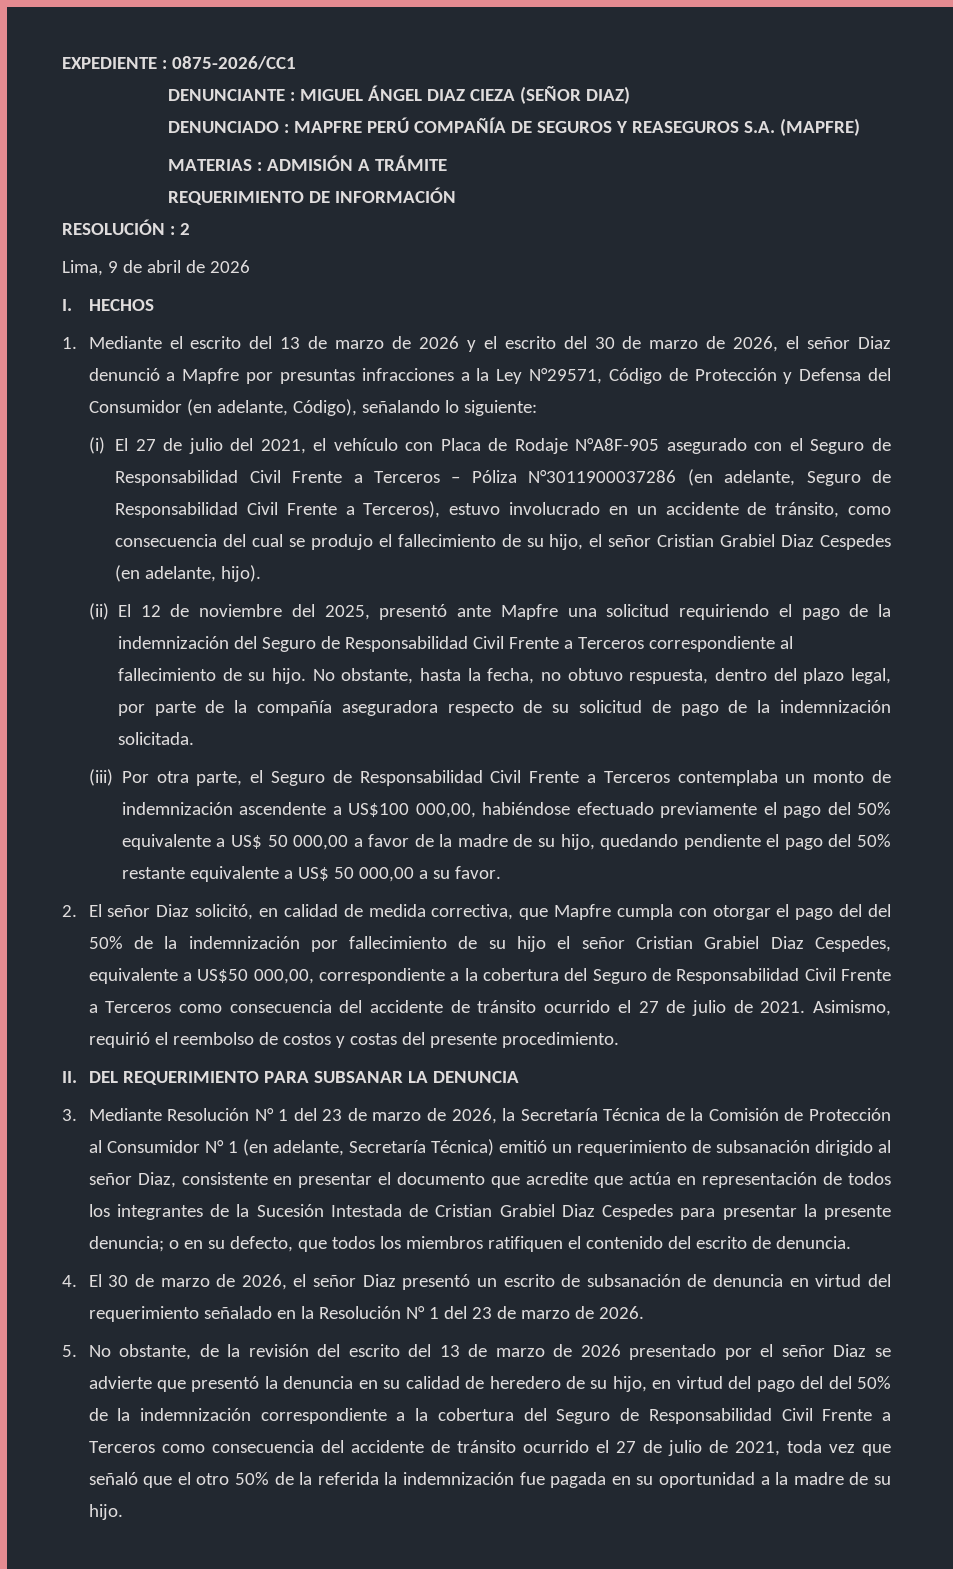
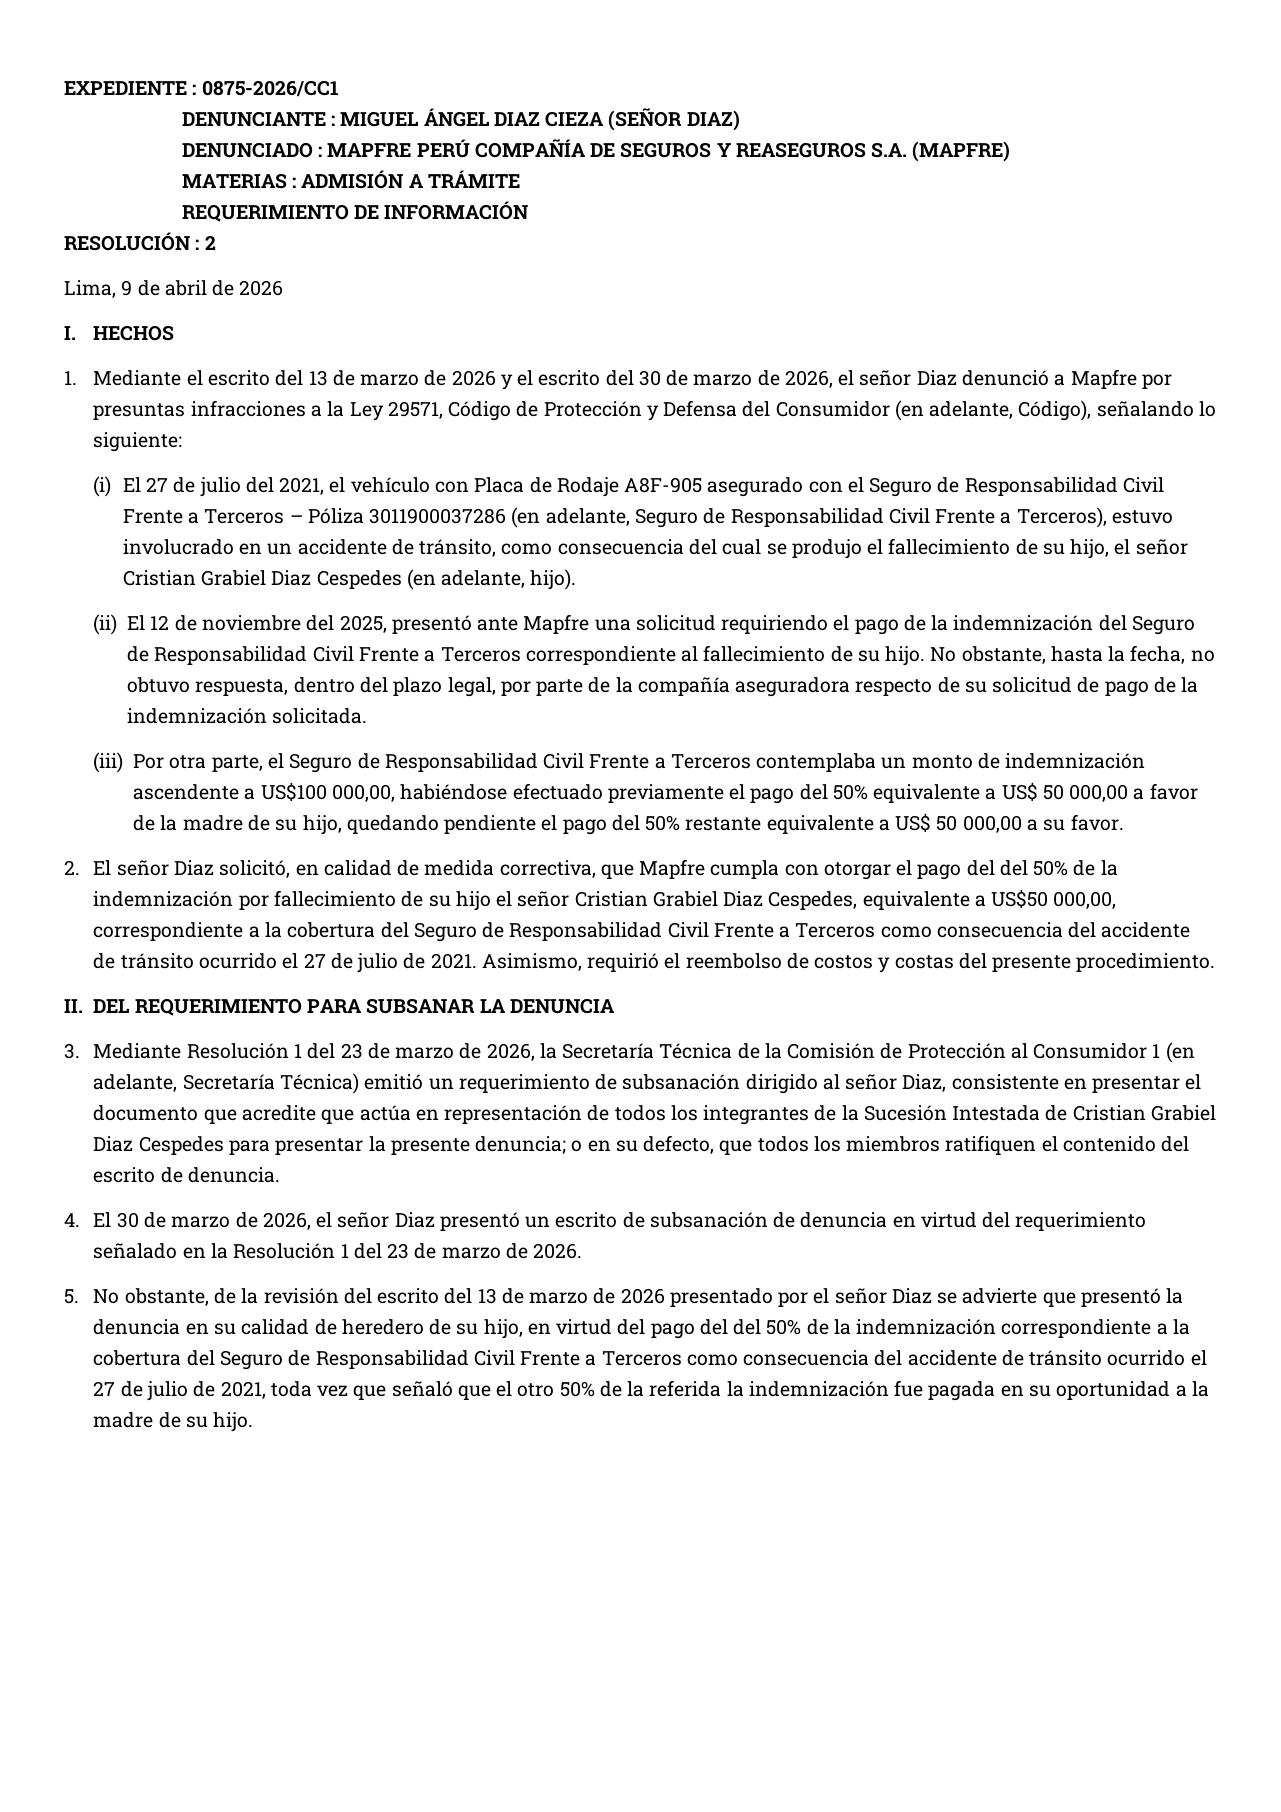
- 1. Mediante el escrito del 13 de marzo de 2026 y el escrito del 30 de marzo de 2026, el señor Diaz denunció a Mapfre por presuntas infracciones a la Ley N°29571, Código de Protección y Defensa del Consumidor (en adelante, Código), señalando lo siguiente:
+ 1. Mediante el escrito del 13 de marzo de 2026 y el escrito del 30 de marzo de 2026, el señor Diaz denunció a Mapfre por presuntas infracciones a la Ley 29571, Código de Protección y Defensa del Consumidor (en adelante, Código), señalando lo siguiente:
- (i) El 27 de julio del 2021, el vehículo con Placa de Rodaje N°A8F-905 asegurado con el Seguro de Responsabilidad Civil Frente a Terceros – Póliza N°3011900037286 (en adelante, Seguro de Responsabilidad Civil Frente a Terceros), estuvo involucrado en un accidente de tránsito, como consecuencia del cual se produjo el fallecimiento de su hijo, el señor Cristian Grabiel Diaz Cespedes (en adelante, hijo).
+ (i) El 27 de julio del 2021, el vehículo con Placa de Rodaje A8F-905 asegurado con el Seguro de Responsabilidad Civil Frente a Terceros – Póliza 3011900037286 (en adelante, Seguro de Responsabilidad Civil Frente a Terceros), estuvo involucrado en un accidente de tránsito, como consecuencia del cual se produjo el fallecimiento de su hijo, el señor Cristian Grabiel Diaz Cespedes (en adelante, hijo).
- 3. Mediante Resolución N° 1 del 23 de marzo de 2026, la Secretaría Técnica de la Comisión de Protección al Consumidor N° 1 (en adelante, Secretaría Técnica) emitió un requerimiento de subsanación dirigido al señor Diaz, consistente en presentar el documento que acredite que actúa en representación de todos los integrantes de la Sucesión Intestada de Cristian Grabiel Diaz Cespedes para presentar la presente denuncia;
+ 3. Mediante Resolución 1 del 23 de marzo de 2026, la Secretaría Técnica de la Comisión de Protección al Consumidor 1 (en adelante, Secretaría Técnica) emitió un requerimiento de subsanación dirigido al señor Diaz, consistente en presentar el documento que acredite que actúa en representación de todos los integrantes de la Sucesión Intestada de Cristian Grabiel Diaz Cespedes para presentar la presente denuncia;
- 4. El 30 de marzo de 2026, el señor Diaz presentó un escrito de subsanación de denuncia en virtud del requerimiento señalado en la Resolución N° 1 del 23 de marzo de 2026.
+ 4. El 30 de marzo de 2026, el señor Diaz presentó un escrito de subsanación de denuncia en virtud del requerimiento señalado en la Resolución 1 del 23 de marzo de 2026.

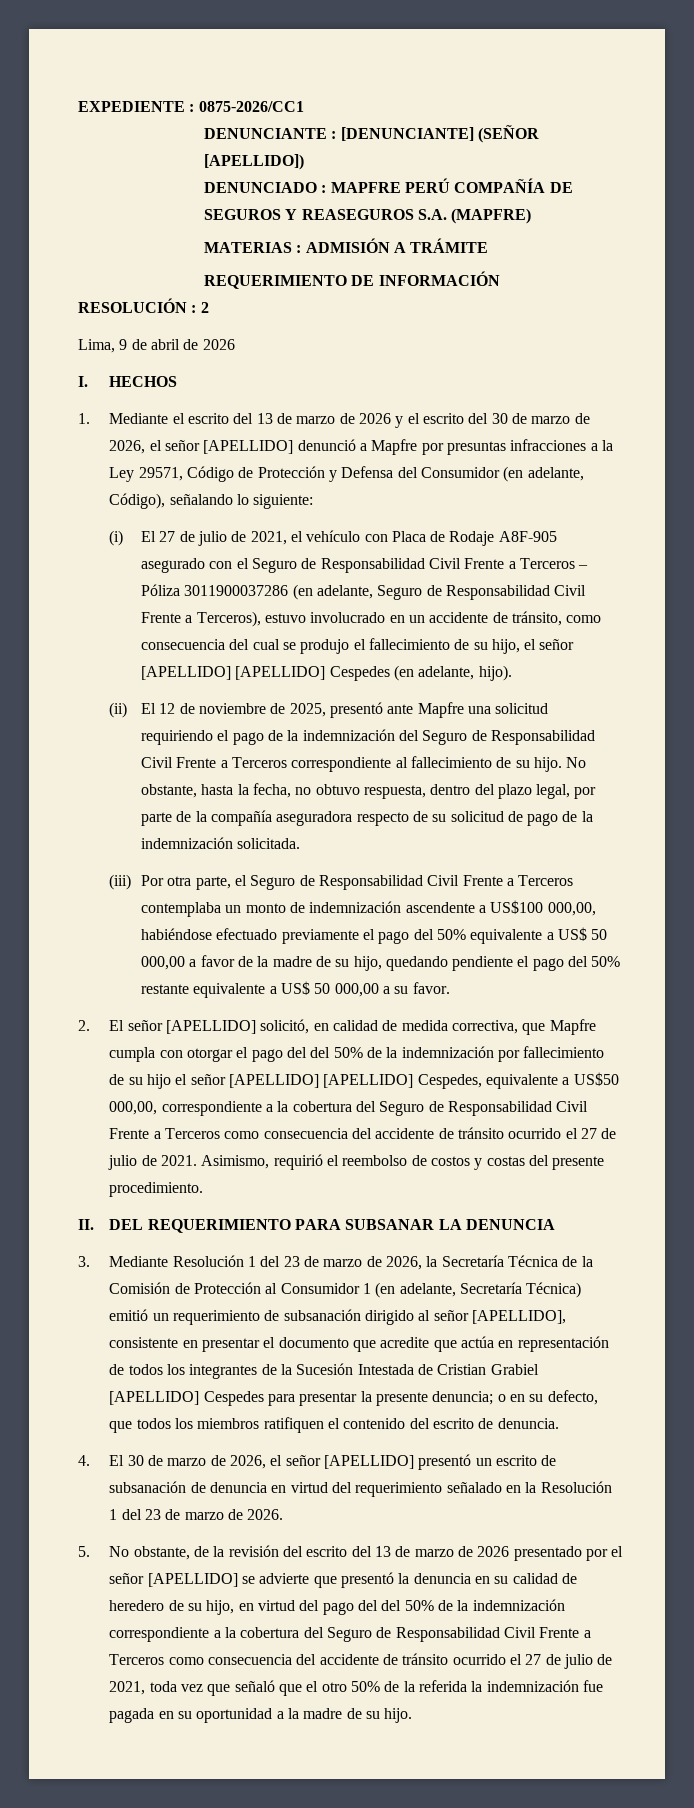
- DENUNCIANTE : MIGUEL ÁNGEL DIAZ CIEZA (SEÑOR DIAZ)
+ DENUNCIANTE : [DENUNCIANTE] (SEÑOR [APELLIDO])
- 1. Mediante el escrito del 13 de marzo de 2026 y el escrito del 30 de marzo de 2026, el señor Diaz denunció a Mapfre por presuntas infracciones a la Ley 29571, Código de Protección y Defensa del Consumidor (en adelante, Código), señalando lo siguiente:
+ 1. Mediante el escrito del 13 de marzo de 2026 y el escrito del 30 de marzo de 2026, el señor [APELLIDO] denunció a Mapfre por presuntas infracciones a la Ley 29571, Código de Protección y Defensa del Consumidor (en adelante, Código), señalando lo siguiente:
- (i) El 27 de julio del 2021, el vehículo con Placa de Rodaje A8F-905 asegurado con el Seguro de Responsabilidad Civil Frente a Terceros – Póliza 3011900037286 (en adelante, Seguro de Responsabilidad Civil Frente a Terceros), estuvo involucrado en un accidente de tránsito, como consecuencia del cual se produjo el fallecimiento de su hijo, el señor Cristian Grabiel Diaz Cespedes (en adelante, hijo).
+ (i) El 27 de julio de 2021, el vehículo con Placa de Rodaje A8F-905 asegurado con el Seguro de Responsabilidad Civil Frente a Terceros – Póliza 3011900037286 (en adelante, Seguro de Responsabilidad Civil Frente a Terceros), estuvo involucrado en un accidente de tránsito, como consecuencia del cual se produjo el fallecimiento de su hijo, el señor [APELLIDO] [APELLIDO] Cespedes (en adelante, hijo).
- (ii) El 12 de noviembre del 2025, presentó ante Mapfre una solicitud requiriendo el pago de la indemnización del Seguro de Responsabilidad Civil Frente a Terceros correspondiente al fallecimiento de su hijo.
+ (ii) El 12 de noviembre de 2025, presentó ante Mapfre una solicitud requiriendo el pago de la indemnización del Seguro de Responsabilidad Civil Frente a Terceros correspondiente al fallecimiento de su hijo.
- 2. El señor Diaz solicitó, en calidad de medida correctiva, que Mapfre cumpla con otorgar el pago del del 50% de la indemnización por fallecimiento de su hijo el señor Cristian Grabiel Diaz Cespedes, equivalente a US$50 000,00, correspondiente a la cobertura del Seguro de Responsabilidad Civil Frente a Terceros como consecuencia del accidente de tránsito ocurrido el 27 de julio de 2021.
+ 2. El señor [APELLIDO] solicitó, en calidad de medida correctiva, que Mapfre cumpla con otorgar el pago del del 50% de la indemnización por fallecimiento de su hijo el señor [APELLIDO] [APELLIDO] Cespedes, equivalente a US$50 000,00, correspondiente a la cobertura del Seguro de Responsabilidad Civil Frente a Terceros como consecuencia del accidente de tránsito ocurrido el 27 de julio de 2021.
- 3. Mediante Resolución 1 del 23 de marzo de 2026, la Secretaría Técnica de la Comisión de Protección al Consumidor 1 (en adelante, Secretaría Técnica) emitió un requerimiento de subsanación dirigido al señor Diaz, consistente en presentar el documento que acredite que actúa en representación de todos los integrantes de la Sucesión Intestada de Cristian Grabiel Diaz Cespedes para presentar la presente denuncia;
+ 3. Mediante Resolución 1 del 23 de marzo de 2026, la Secretaría Técnica de la Comisión de Protección al Consumidor 1 (en adelante, Secretaría Técnica) emitió un requerimiento de subsanación dirigido al señor [APELLIDO], consistente en presentar el documento que acredite que actúa en representación de todos los integrantes de la Sucesión Intestada de Cristian Grabiel [APELLIDO] Cespedes para presentar la presente denuncia;
- 4. El 30 de marzo de 2026, el señor Diaz presentó un escrito de subsanación de denuncia en virtud del requerimiento señalado en la Resolución 1 del 23 de marzo de 2026.
+ 4. El 30 de marzo de 2026, el señor [APELLIDO] presentó un escrito de subsanación de denuncia en virtud del requerimiento señalado en la Resolución 1 del 23 de marzo de 2026.
- 5. No obstante, de la revisión del escrito del 13 de marzo de 2026 presentado por el señor Diaz se advierte que presentó la denuncia en su calidad de heredero de su hijo, en virtud del pago del del 50% de la indemnización correspondiente a la cobertura del Seguro de Responsabilidad Civil Frente a Terceros como consecuencia del accidente de tránsito ocurrido el 27 de julio de 2021, toda vez que señaló que el otro 50% de la referida la indemnización fue pagada en su oportunidad a la madre de su hijo.
+ 5. No obstante, de la revisión del escrito del 13 de marzo de 2026 presentado por el señor [APELLIDO] se advierte que presentó la denuncia en su calidad de heredero de su hijo, en virtud del pago del del 50% de la indemnización correspondiente a la cobertura del Seguro de Responsabilidad Civil Frente a Terceros como consecuencia del accidente de tránsito ocurrido el 27 de julio de 2021, toda vez que señaló que el otro 50% de la referida la indemnización fue pagada en su oportunidad a la madre de su hijo.

